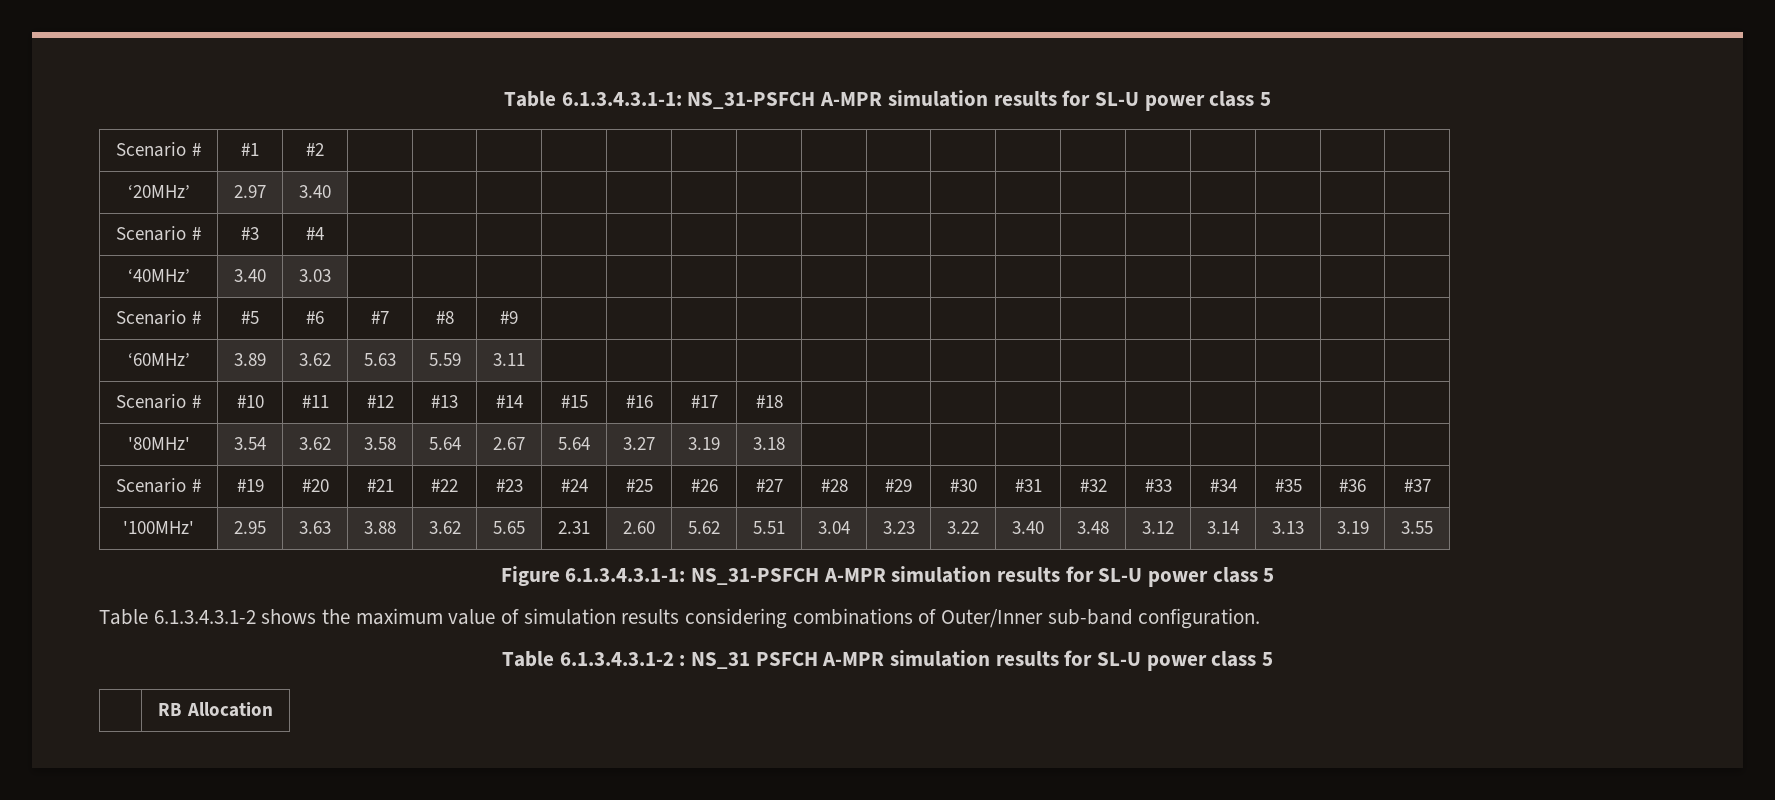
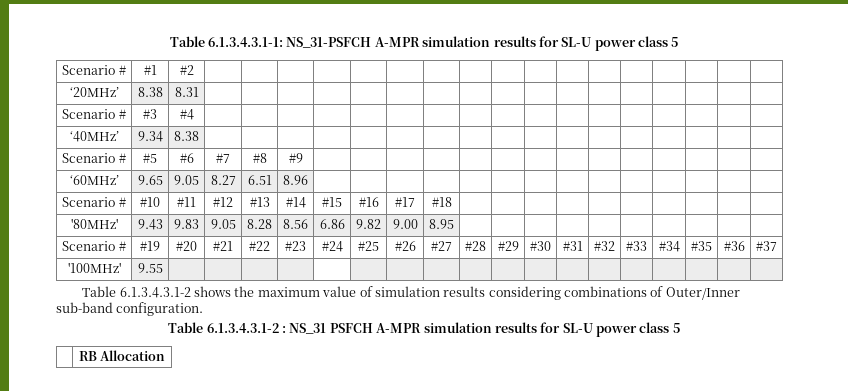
- ‘20MHz’ | 2.97 | 3.40 | | | | | | | | | | | | | | | | |
+ ‘20MHz’ | 8.38 | 8.31 | | | | | | | | | | | | | | | | |
- ‘40MHz’ | 3.40 | 3.03 | | | | | | | | | | | | | | | | |
+ ‘40MHz’ | 9.34 | 8.38 | | | | | | | | | | | | | | | | |
- ‘60MHz’ | 3.89 | 3.62 | 5.63 | 5.59 | 3.11 | | | | | | | | | | | | | |
+ ‘60MHz’ | 9.65 | 9.05 | 8.27 | 6.51 | 8.96 | | | | | | | | | | | | | |
- '80MHz' | 3.54 | 3.62 | 3.58 | 5.64 | 2.67 | 5.64 | 3.27 | 3.19 | 3.18 | | | | | | | | | |
+ '80MHz' | 9.43 | 9.83 | 9.05 | 8.28 | 8.56 | 6.86 | 9.82 | 9.00 | 8.95 | | | | | | | | | |
- '100MHz' | 2.95 | 3.63 | 3.88 | 3.62 | 5.65 | 2.31 | 2.60 | 5.62 | 5.51 | 3.04 | 3.23 | 3.22 | 3.40 | 3.48 | 3.12 | 3.14 | 3.13 | 3.19 | 3.55
- Figure 6.1.3.4.3.1-1: NS_31-PSFCH A-MPR simulation results for SL-U power class 5
+ '100MHz' | 9.55 | | | | | | | | | | | | | | | | | |

